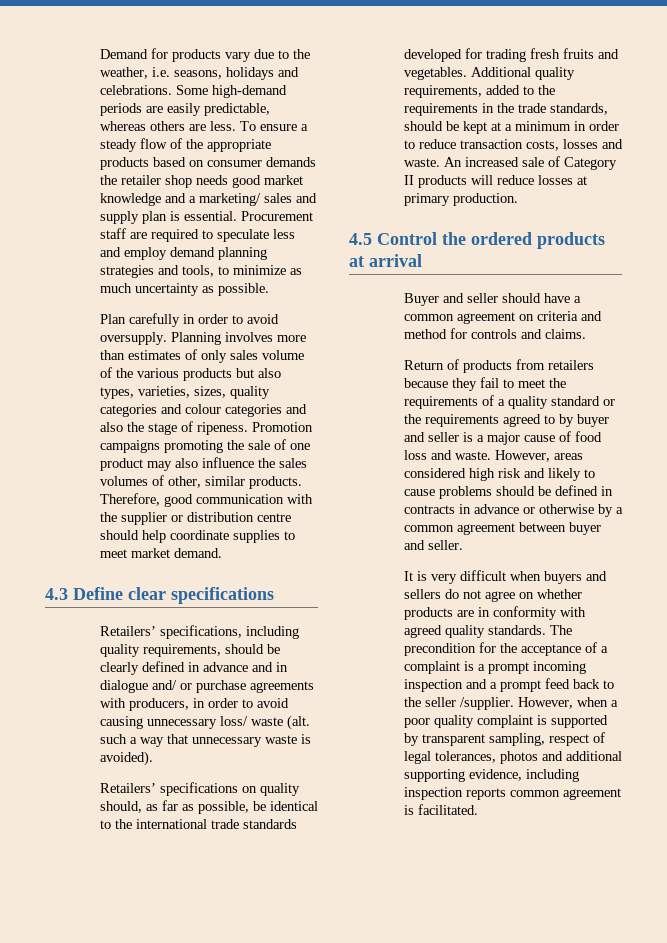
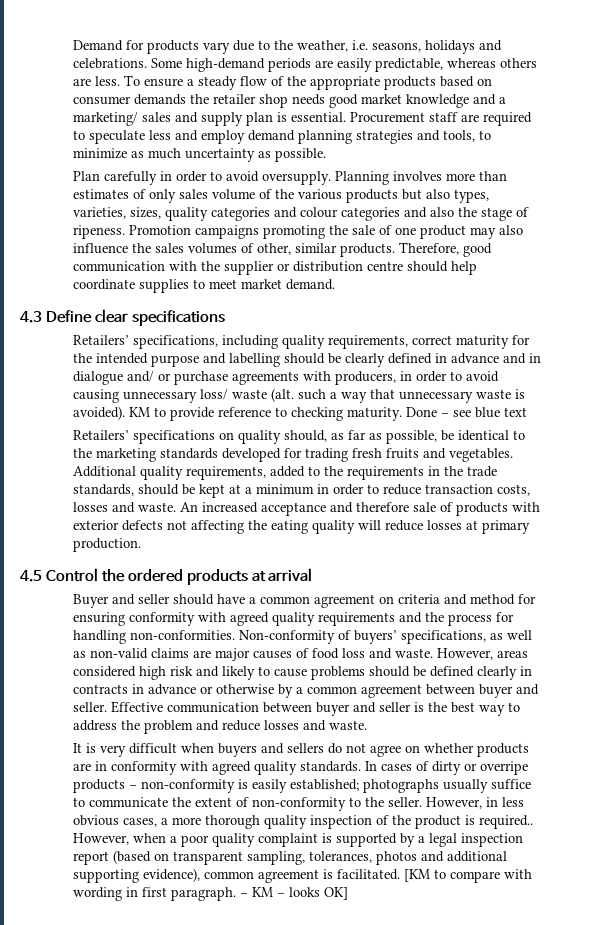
- Retailers’ specifications, including quality requirements, should be clearly defined in advance and in dialogue and/ or purchase agreements with producers, in order to avoid causing unnecessary loss/ waste (alt. such a way that unnecessary waste is avoided).
+ Retailers’ specifications, including quality requirements, correct maturity for the intended purpose and labelling should be clearly defined in advance and in dialogue and/ or purchase agreements with producers, in order to avoid causing unnecessary loss/ waste (alt. such a way that unnecessary waste is avoided). KM to provide reference to checking maturity. Done – see blue text
- Retailers’ specifications on quality should, as far as possible, be identical to the international trade standards developed for trading fresh fruits and vegetables.
+ Retailers’ specifications on quality should, as far as possible, be identical to the marketing standards developed for trading fresh fruits and vegetables.
- An increased sale of Category II products will reduce losses at primary production.
+ An increased acceptance and therefore sale of products with exterior defects not affecting the eating quality will reduce losses at primary production.
- Buyer and seller should have a common agreement on criteria and method for controls and claims.
- Return of products from retailers because they fail to meet the requirements of a quality standard or the requirements agreed to by buyer and seller is a major cause of food loss and waste.
+ Buyer and seller should have a common agreement on criteria and method for ensuring conformity with agreed quality requirements and the process for handling non-conformities. Non-conformity of buyers’ specifications, as well as non-valid claims are major causes of food loss and waste.
- However, areas considered high risk and likely to cause problems should be defined in contracts in advance or otherwise by a common agreement between buyer and seller.
+ However, areas considered high risk and likely to cause problems should be defined clearly in contracts in advance or otherwise by a common agreement between buyer and seller. Effective communication between buyer and seller is the best way to address the problem and reduce losses and waste.
- The precondition for the acceptance of a complaint is a prompt incoming inspection and a prompt feed back to the seller /supplier.
+ In cases of dirty or overripe products – non-conformity is easily established; photographs usually suffice to communicate the extent of non-conformity to the seller. However, in less obvious cases, a more thorough quality inspection of the product is required..
- However, when a poor quality complaint is supported by transparent sampling, respect of legal tolerances, photos and additional supporting evidence, including inspection reports common agreement is facilitated.
+ However, when a poor quality complaint is supported by a legal inspection report (based on transparent sampling, tolerances, photos and additional supporting evidence), common agreement is facilitated. [KM to compare with wording in first paragraph. – KM – looks OK]

